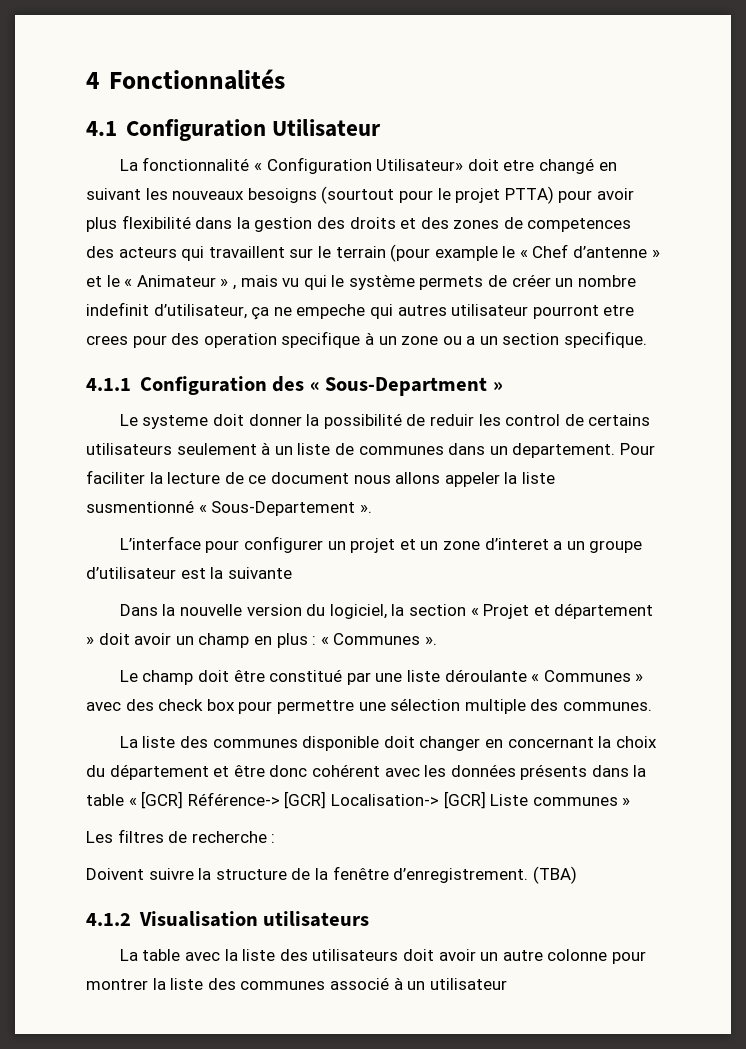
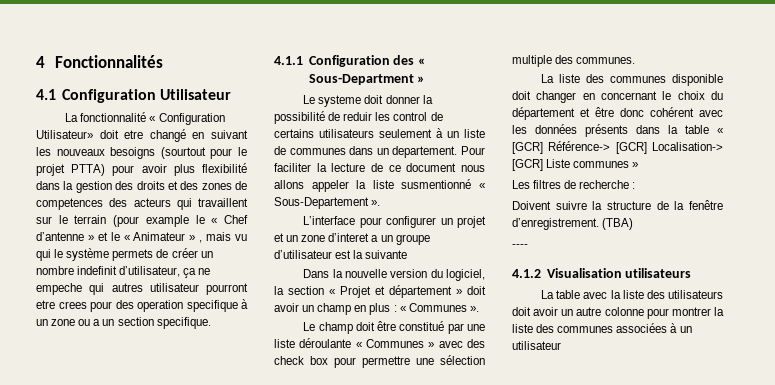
- La liste des communes disponible doit changer en concernant la choix du département et être donc cohérent avec les données présents dans la table « [GCR] Référence-> [GCR] Localisation-> [GCR] Liste communes »
+ La liste des communes disponible doit changer en concernant le choix du département et être donc cohérent avec les données présents dans la table « [GCR] Référence-> [GCR] Localisation-> [GCR] Liste communes »
+ ----
- La table avec la liste des utilisateurs doit avoir un autre colonne pour montrer la liste des communes associé à un utilisateur
+ La table avec la liste des utilisateurs doit avoir un autre colonne pour montrer la liste des communes associées à un utilisateur

